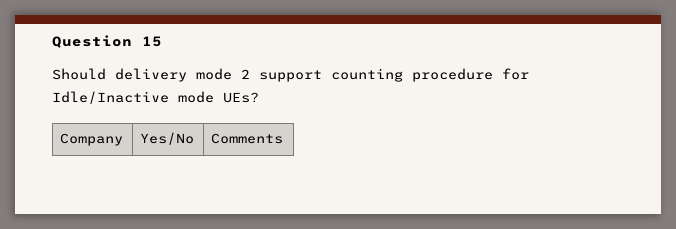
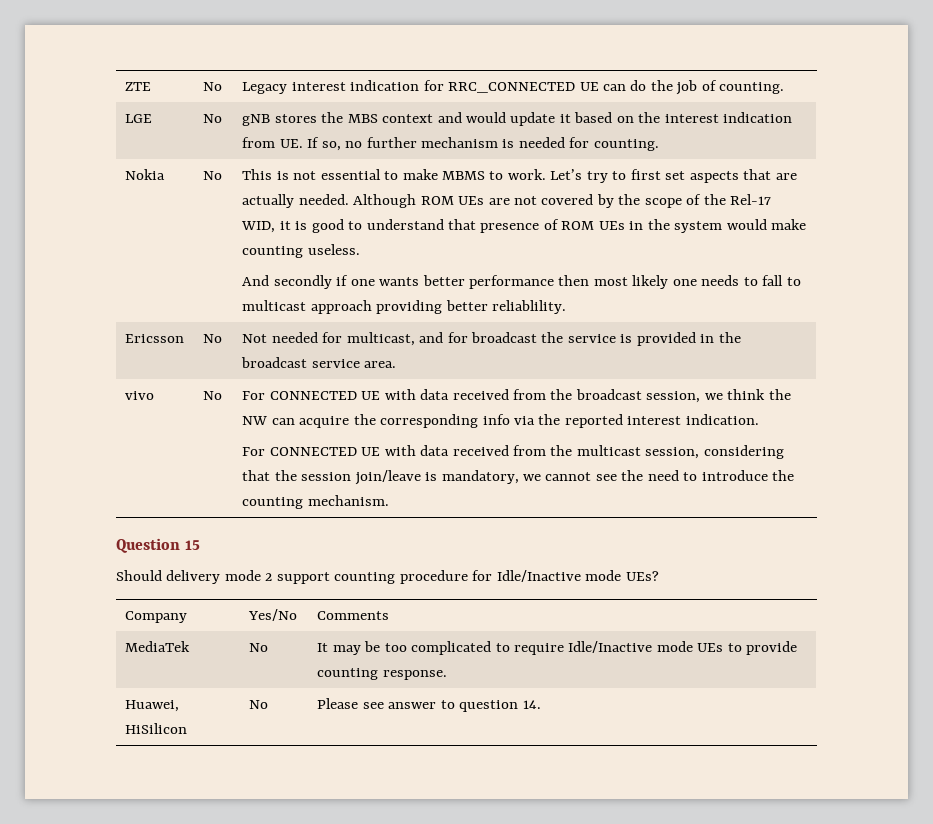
+ ZTE | No | Legacy interest indication for RRC_CONNECTED UE can do the job of counting.
+ LGE | No | gNB stores the MBS context and would update it based on the interest indication from UE. If so, no further mechanism is needed for counting.
+ Nokia | No | This is not essential to make MBMS to work. Let’s try to first set aspects that are actually needed. Although ROM UEs are not covered by the scope of the Rel-17 WID, it is good to understand that presence of ROM UEs in the system would make counting useless.
+ And secondly if one wants better performance then most likely one needs to fall to multicast approach providing better reliablility.
+ Ericsson | No | Not needed for multicast, and for broadcast the service is provided in the broadcast service area.
+ vivo | No | For CONNECTED UE with data received from the broadcast session, we think the NW can acquire the corresponding info via the reported interest indication.
+ For CONNECTED UE with data received from the multicast session, considering that the session join/leave is mandatory, we cannot see the need to introduce the counting mechanism.
+ MediaTek | No | It may be too complicated to require Idle/Inactive mode UEs to provide counting response.
+ Huawei, HiSilicon | No | Please see answer to question 14.

